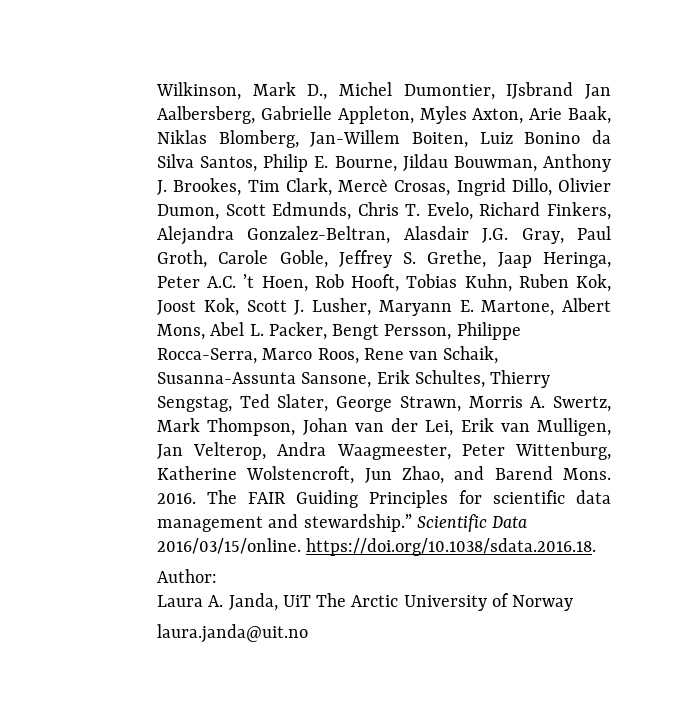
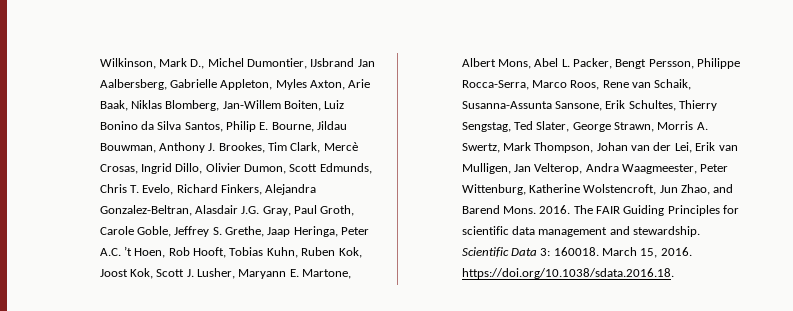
- The FAIR Guiding Principles for scientific data management and stewardship.”
+ The FAIR Guiding Principles for scientific data management and stewardship.
- Scientific Data 2016/03/15/online. https://doi.org/10.1038/sdata.2016.18.
- Author:
- Laura A. Janda, UiT The Arctic University of Norway
- laura.janda@uit.no
+ Scientific Data 3: 160018. March 15, 2016. https://doi.org/10.1038/sdata.2016.18.

